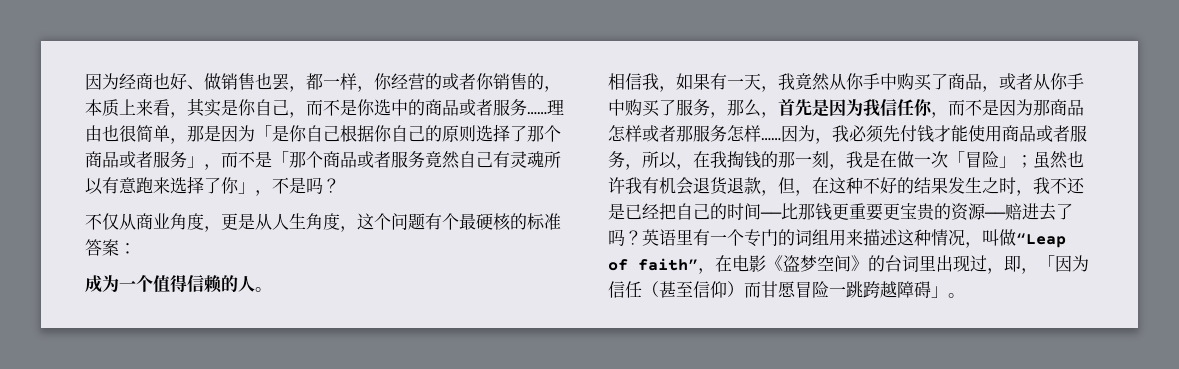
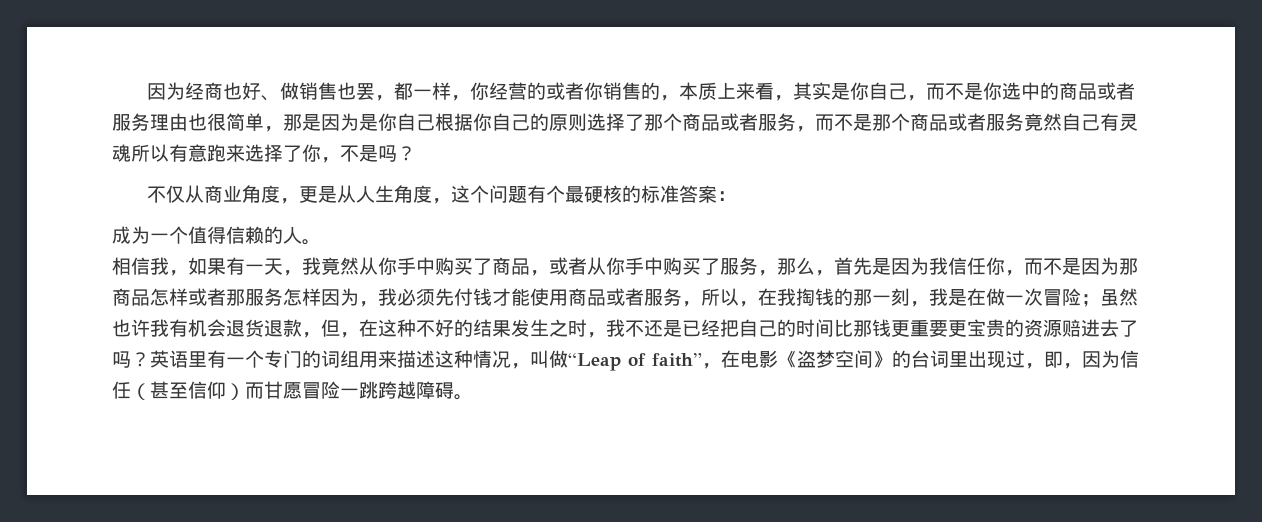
- 因为经商也好、做销售也罢，都一样，你经营的或者你销售的，本质上来看，其实是你自己，而不是你选中的商品或者服务……理由也很简单，那是因为「是你自己根据你自己的原则选择了那个商品或者服务」，而不是「那个商品或者服务竟然自己有灵魂所以有意跑来选择了你」，不是吗？
+ 因为经商也好、做销售也罢，都一样，你经营的或者你销售的，本质上来看，其实是你自己，而不是你选中的商品或者服务理由也很简单，那是因为是你自己根据你自己的原则选择了那个商品或者服务，而不是那个商品或者服务竟然自己有灵魂所以有意跑来选择了你，不是吗？
- 相信我，如果有一天，我竟然从你手中购买了商品，或者从你手中购买了服务，那么，首先是因为我信任你，而不是因为那商品怎样或者那服务怎样……因为，我必须先付钱才能使用商品或者服务，所以，在我掏钱的那一刻，我是在做一次「冒险」；
+ 相信我，如果有一天，我竟然从你手中购买了商品，或者从你手中购买了服务，那么，首先是因为我信任你，而不是因为那商品怎样或者那服务怎样因为，我必须先付钱才能使用商品或者服务，所以，在我掏钱的那一刻，我是在做一次冒险；
- 虽然也许我有机会退货退款，但，在这种不好的结果发生之时，我不还是已经把自己的时间——比那钱更重要更宝贵的资源——赔进去了吗？
+ 虽然也许我有机会退货退款，但，在这种不好的结果发生之时，我不还是已经把自己的时间比那钱更重要更宝贵的资源赔进去了吗？
- 英语里有一个专门的词组用来描述这种情况，叫做“Leap of faith”，在电影《盗梦空间》的台词里出现过，即，「因为信任（甚至信仰）而甘愿冒险一跳跨越障碍」。
+ 英语里有一个专门的词组用来描述这种情况，叫做“Leap of faith”，在电影《盗梦空间》的台词里出现过，即，因为信任（甚至信仰）而甘愿冒险一跳跨越障碍。

